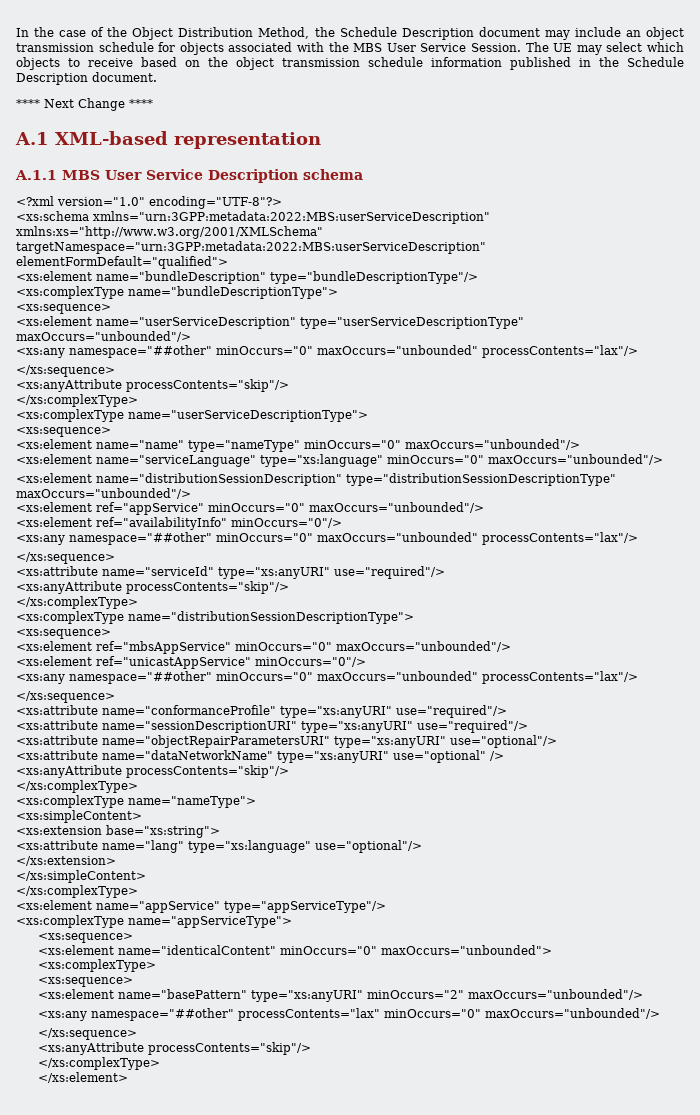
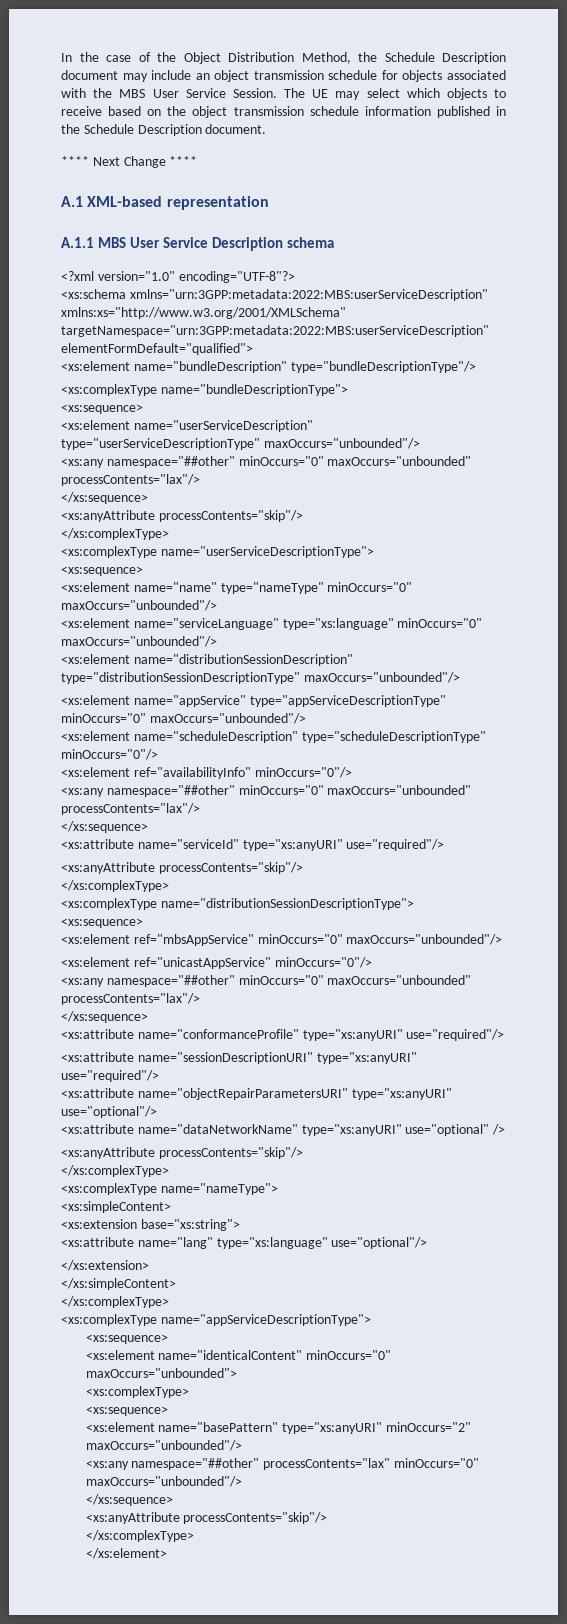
- <xs:element ref="appService" minOccurs="0" maxOccurs="unbounded"/>
+ <xs:element name="appService" type="appServiceDescriptionType" minOccurs="0" maxOccurs="unbounded"/>
+ <xs:element name="scheduleDescription" type="scheduleDescriptionType" minOccurs="0"/>
- <xs:element name="appService" type="appServiceType"/>
- <xs:complexType name="appServiceType">
+ <xs:complexType name="appServiceDescriptionType">

